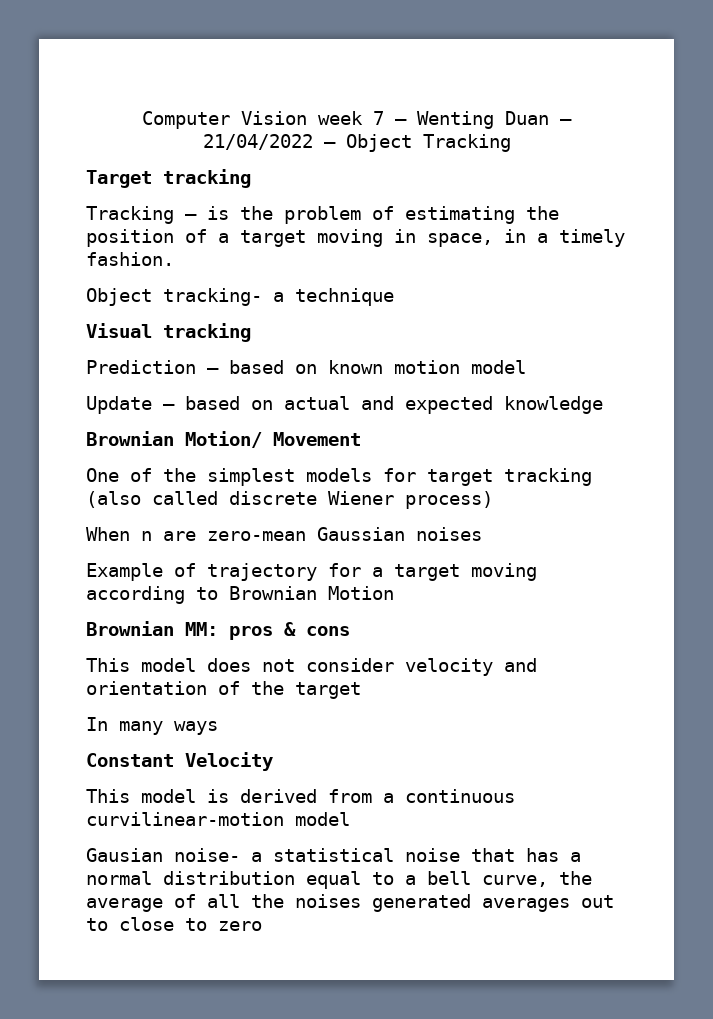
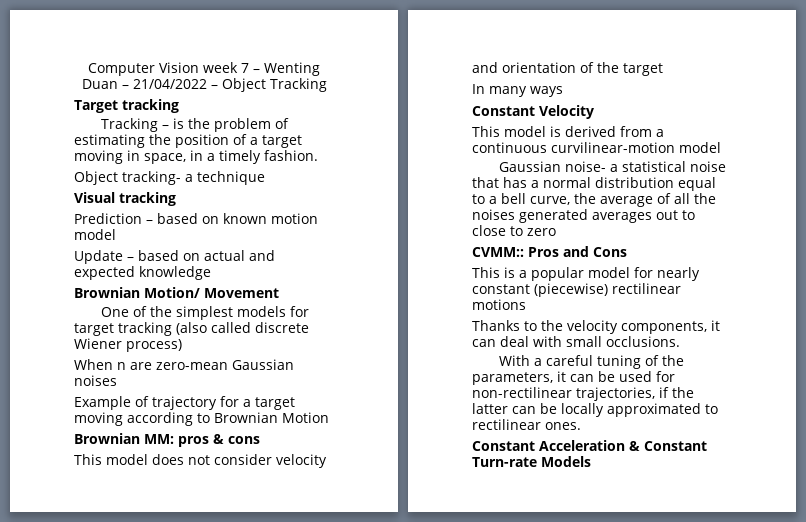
- Gausian noise- a statistical noise that has a normal distribution equal to a bell curve, the average of all the noises generated averages out to close to zero
+ Gaussian noise- a statistical noise that has a normal distribution equal to a bell curve, the average of all the noises generated averages out to close to zero
+ CVMM:: Pros and Cons
+ This is a popular model for nearly constant (piecewise) rectilinear motions
+ Thanks to the velocity components, it can deal with small occlusions.
+ With a careful tuning of the parameters, it can be used for non-rectilinear trajectories, if the latter can be locally approximated to rectilinear ones.
+ Constant Acceleration & Constant Turn-rate Models

